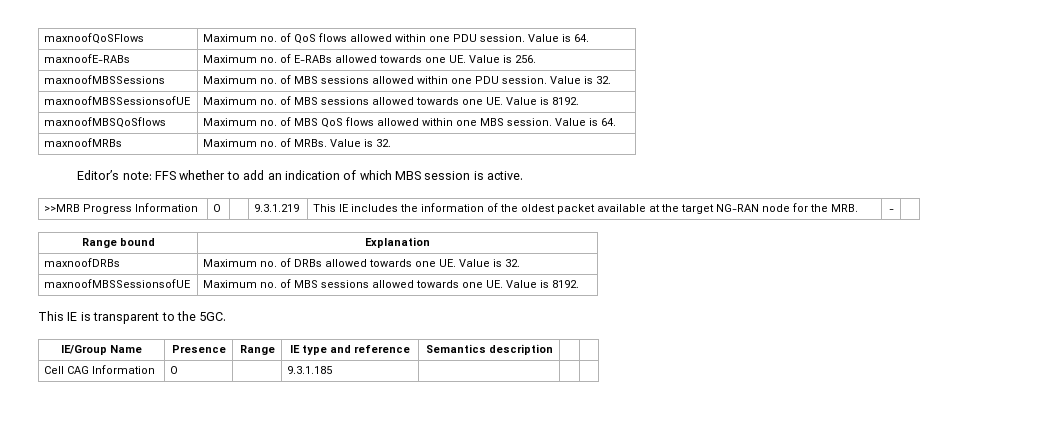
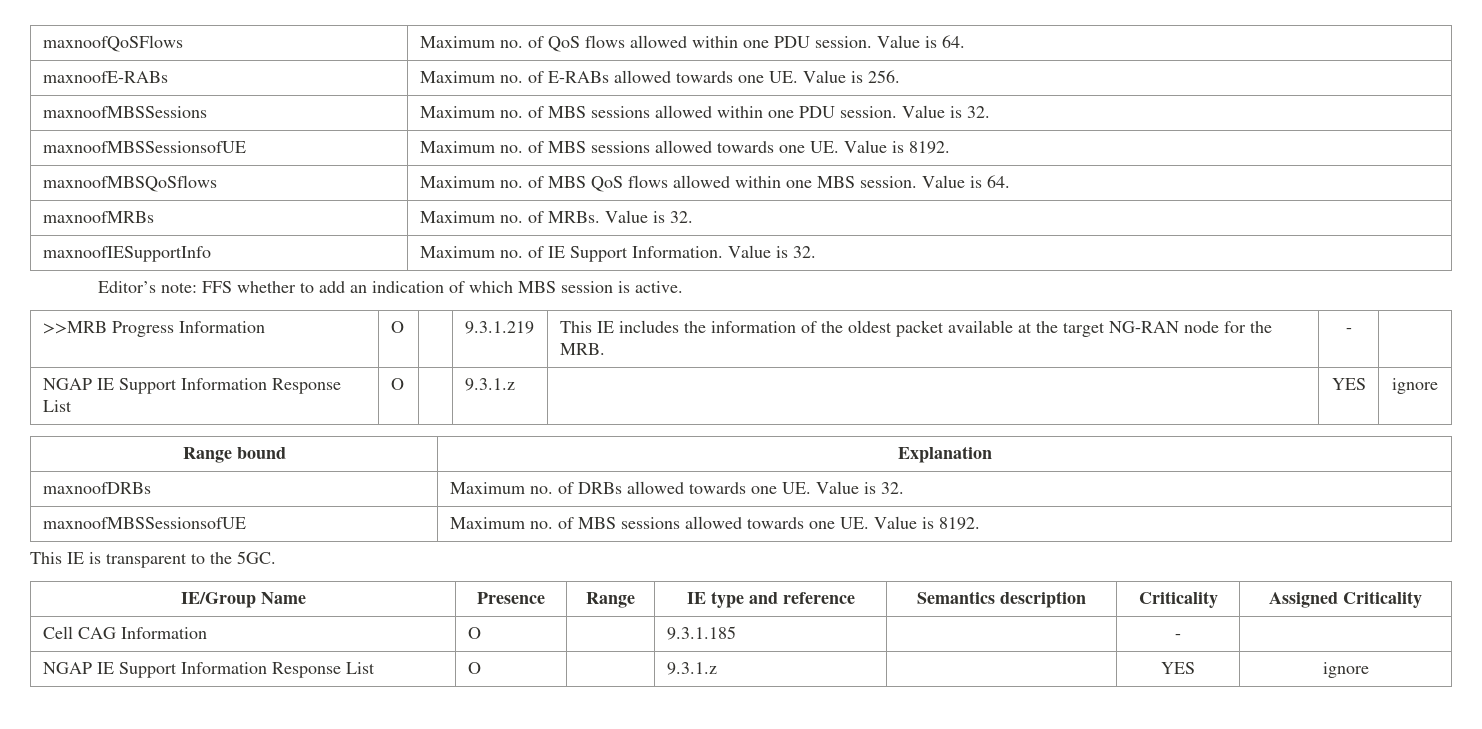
+ maxnoofIESupportInfo | Maximum no. of IE Support Information. Value is 32.
  >>MRB Progress Information | O | | 9.3.1.219 | This IE includes the information of the oldest packet available at the target NG-RAN node for the MRB. | - |
+ NGAP IE Support Information Response List | O | | 9.3.1.z | | YES | ignore
- IE/Group Name | Presence | Range | IE type and reference | Semantics description | |
+ IE/Group Name | Presence | Range | IE type and reference | Semantics description | Criticality | Assigned Criticality
- Cell CAG Information | O | | 9.3.1.185 | | |
+ Cell CAG Information | O | | 9.3.1.185 | | - |
+ NGAP IE Support Information Response List | O | | 9.3.1.z | | YES | ignore

